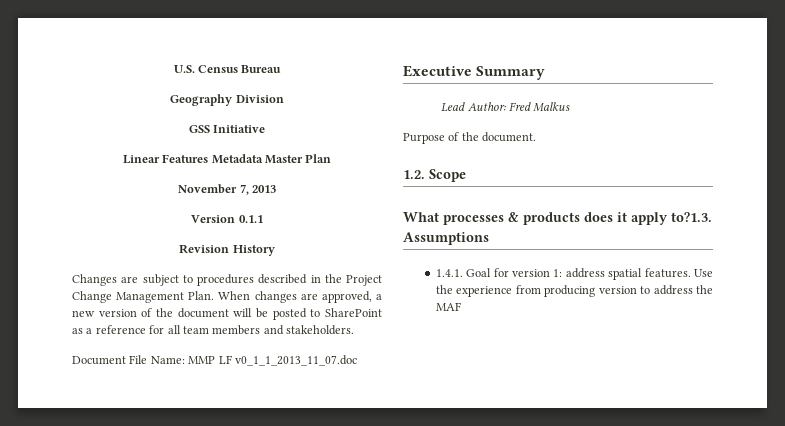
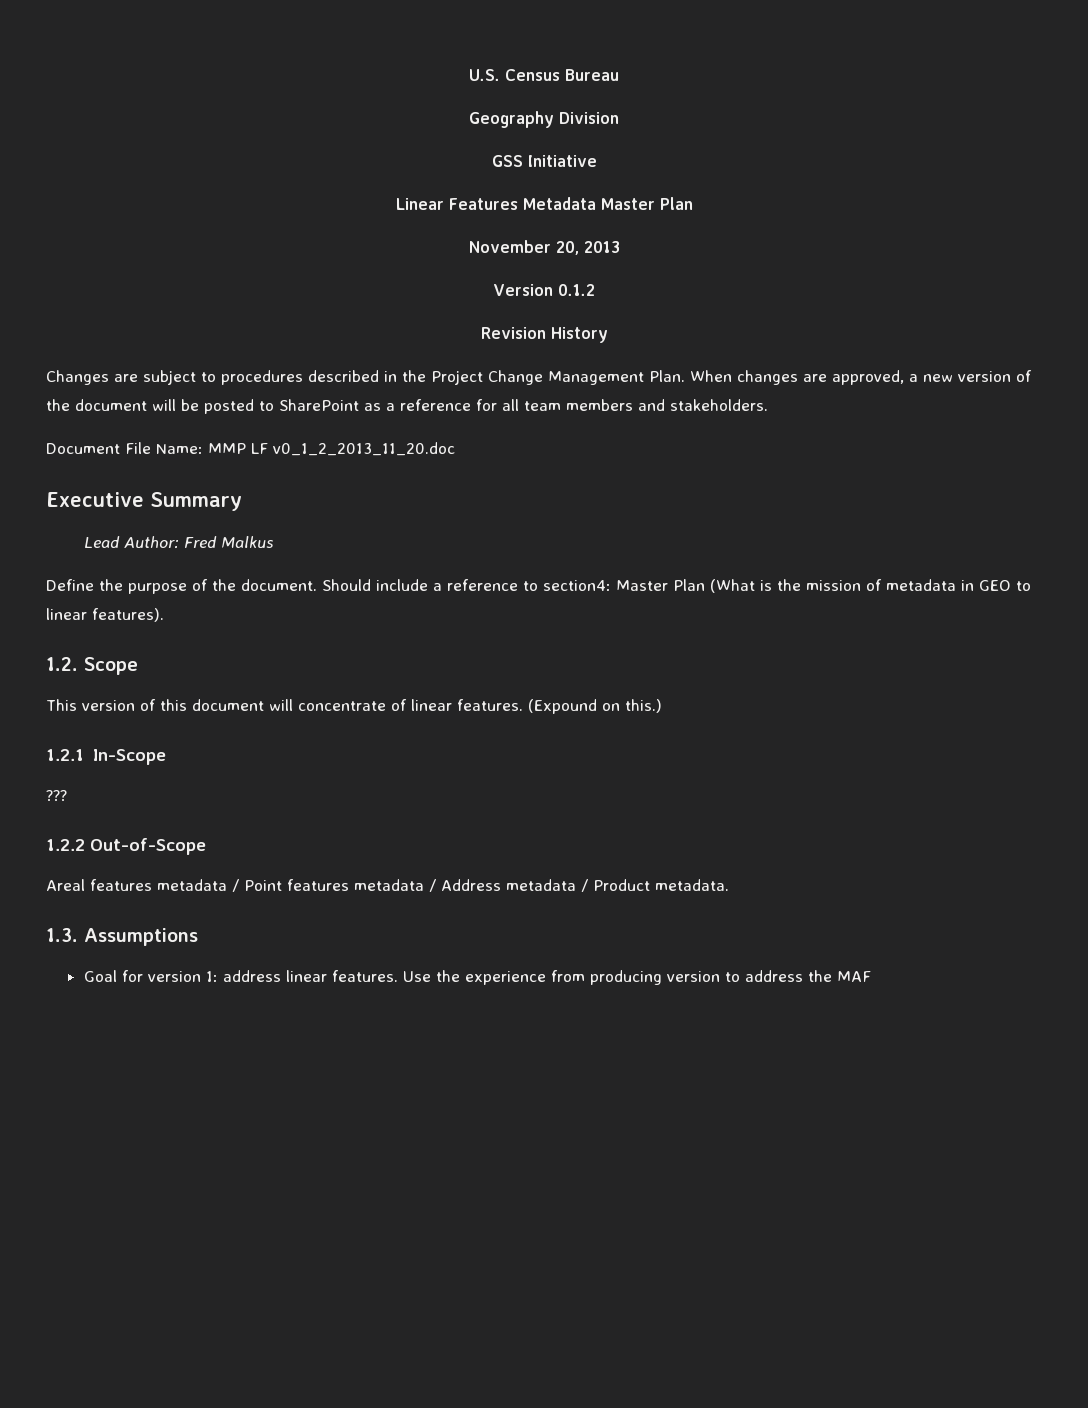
- November 7, 2013
+ November 20, 2013
- Version 0.1.1
+ Version 0.1.2
- Document File Name: MMP LF v0_1_1_2013_11_07.doc
+ Document File Name: MMP LF v0_1_2_2013_11_20.doc
- Purpose of the document.
+ Define the purpose of the document. Should include a reference to section4: Master Plan (What is the mission of metadata in GEO to linear features).
  1.2. Scope
- What processes & products does it apply to?1.3. Assumptions
+ This version of this document will concentrate of linear features. (Expound on this.)
+ 1.2.1 In-Scope
+ ???
+ 1.2.2 Out-of-Scope
+ Areal features metadata / Point features metadata / Address metadata / Product metadata.
+ 1.3. Assumptions
- 1.4.1. Goal for version 1: address spatial features.
+ Goal for version 1: address linear features.

